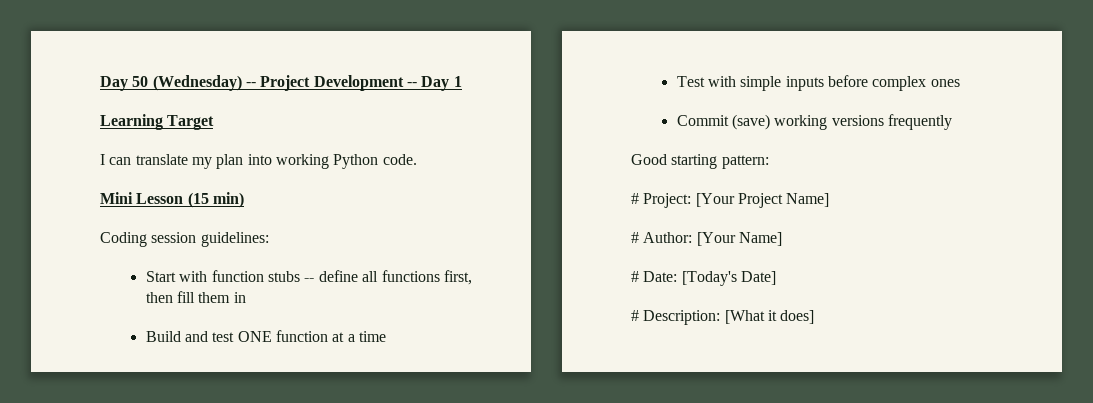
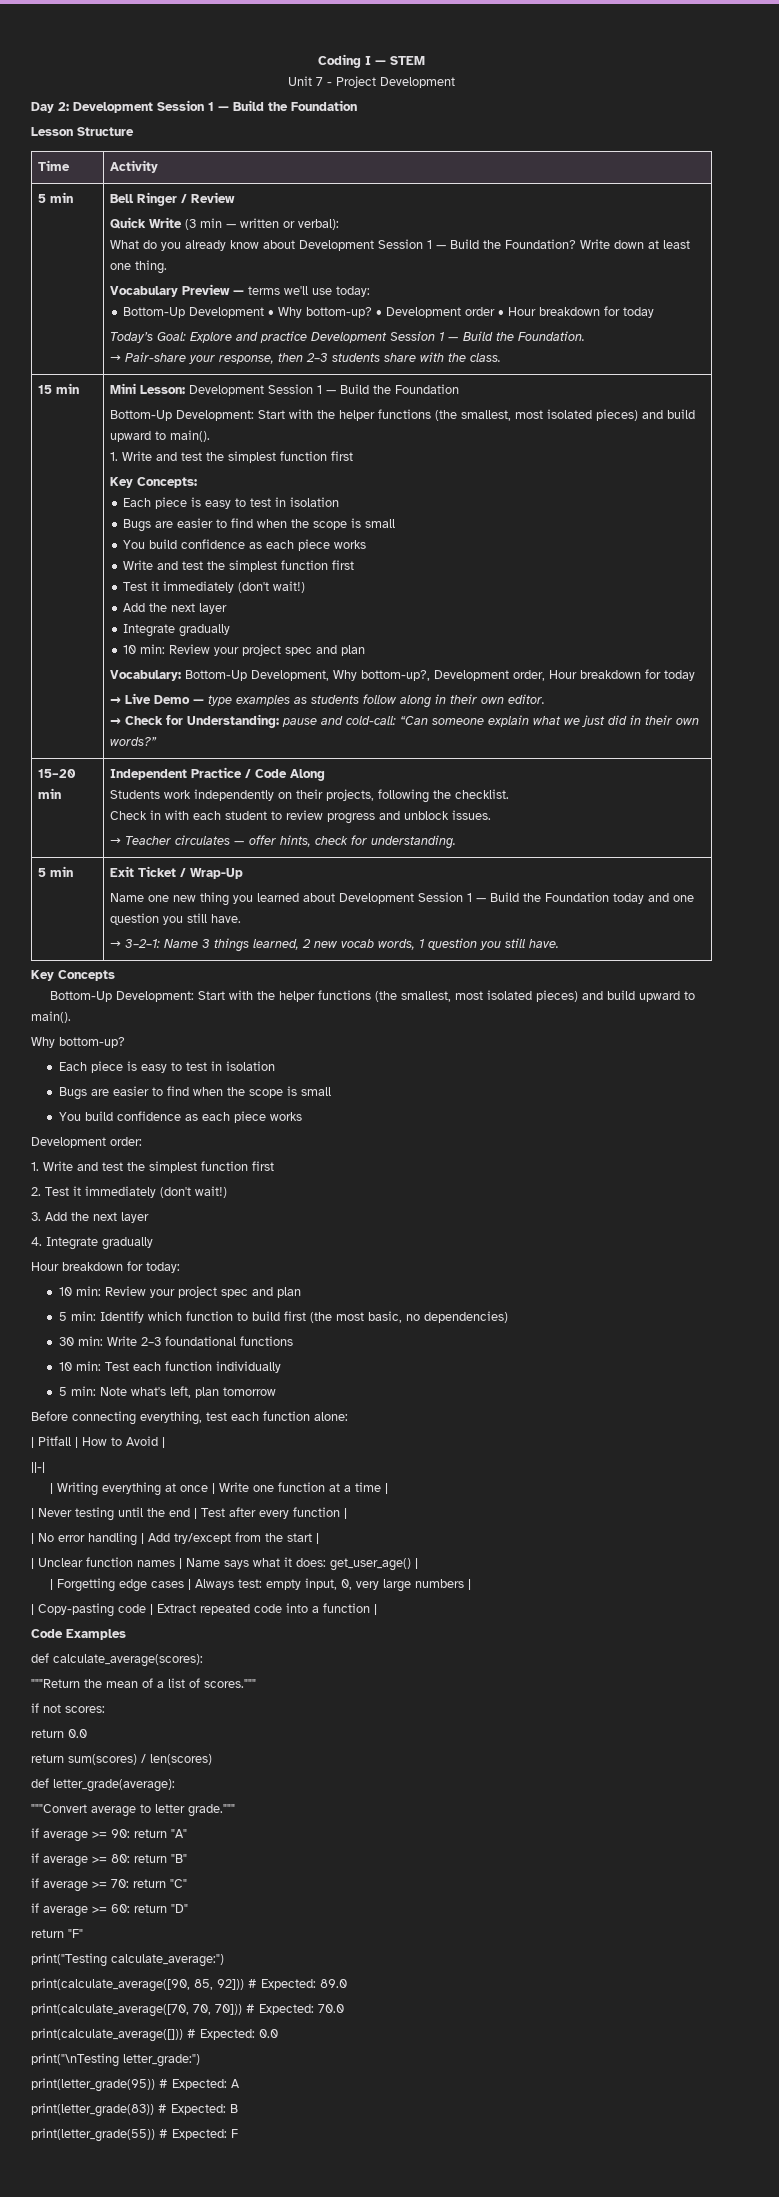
- Day 50 (Wednesday) -- Project Development -- Day 1
- Learning Target
- I can translate my plan into working Python code.
- Mini Lesson (15 min)
- Coding session guidelines:
- Start with function stubs -- define all functions first, then fill them in
- Build and test ONE function at a time
- Test with simple inputs before complex ones
- Commit (save) working versions frequently
- Good starting pattern:
- # Project: [Your Project Name]
- # Author: [Your Name]
- # Date: [Today's Date]
- # Description: [What it does]
+ Coding I — STEM
+ Unit 7 - Project Development
+ Day 2: Development Session 1 — Build the Foundation
+ Lesson Structure
+ Time | Activity
+ 5 min | Bell Ringer / Review
+ Quick Write (3 min — written or verbal):
+ What do you already know about Development Session 1 — Build the Foundation? Write down at least one thing.
+ Vocabulary Preview — terms we'll use today:
+ Bottom-Up Development • Why bottom-up? • Development order • Hour breakdown for today
+ Today’s Goal: Explore and practice Development Session 1 — Build the Foundation.
+ → Pair-share your response, then 2–3 students share with the class.
+ 15 min | Mini Lesson: Development Session 1 — Build the Foundation
+ Bottom-Up Development: Start with the helper functions (the smallest, most isolated pieces) and build upward to main().
+ 1. Write and test the simplest function first
+ Key Concepts:
+ Each piece is easy to test in isolation
+ Bugs are easier to find when the scope is small
+ You build confidence as each piece works
+ Write and test the simplest function first
+ Test it immediately (don't wait!)
+ Add the next layer
+ Integrate gradually
+ 10 min: Review your project spec and plan
+ Vocabulary: Bottom-Up Development, Why bottom-up?, Development order, Hour breakdown for today
+ → Live Demo — type examples as students follow along in their own editor.
+ → Check for Understanding: pause and cold-call: “Can someone explain what we just did in their own words?”
+ 15–20 min | Independent Practice / Code Along
+ Students work independently on their projects, following the checklist.
+ Check in with each student to review progress and unblock issues.
+ → Teacher circulates — offer hints, check for understanding.
+ 5 min | Exit Ticket / Wrap-Up
+ Name one new thing you learned about Development Session 1 — Build the Foundation today and one question you still have.
+ → 3–2–1: Name 3 things learned, 2 new vocab words, 1 question you still have.
+ Key Concepts
+ Bottom-Up Development: Start with the helper functions (the smallest, most isolated pieces) and build upward to main().
+ Why bottom-up?
+ Each piece is easy to test in isolation
+ Bugs are easier to find when the scope is small
+ You build confidence as each piece works
+ Development order:
+ 1. Write and test the simplest function first
+ 2. Test it immediately (don't wait!)
+ 3. Add the next layer
+ 4. Integrate gradually
+ Hour breakdown for today:
+ 10 min: Review your project spec and plan
+ 5 min: Identify which function to build first (the most basic, no dependencies)
+ 30 min: Write 2–3 foundational functions
+ 10 min: Test each function individually
+ 5 min: Note what's left, plan tomorrow
+ Before connecting everything, test each function alone:
+ | Pitfall | How to Avoid |
+ ||-|
+ | Writing everything at once | Write one function at a time |
+ | Never testing until the end | Test after every function |
+ | No error handling | Add try/except from the start |
+ | Unclear function names | Name says what it does: get_user_age() |
+ | Forgetting edge cases | Always test: empty input, 0, very large numbers |
+ | Copy-pasting code | Extract repeated code into a function |
+ Code Examples
+ def calculate_average(scores):
+ """Return the mean of a list of scores."""
+ if not scores:
+ return 0.0
+ return sum(scores) / len(scores)
+ def letter_grade(average):
+ """Convert average to letter grade."""
+ if average >= 90: return "A"
+ if average >= 80: return "B"
+ if average >= 70: return "C"
+ if average >= 60: return "D"
+ return "F"
+ print("Testing calculate_average:")
+ print(calculate_average([90, 85, 92])) # Expected: 89.0
+ print(calculate_average([70, 70, 70])) # Expected: 70.0
+ print(calculate_average([])) # Expected: 0.0
+ print("\nTesting letter_grade:")
+ print(letter_grade(95)) # Expected: A
+ print(letter_grade(83)) # Expected: B
+ print(letter_grade(55)) # Expected: F

